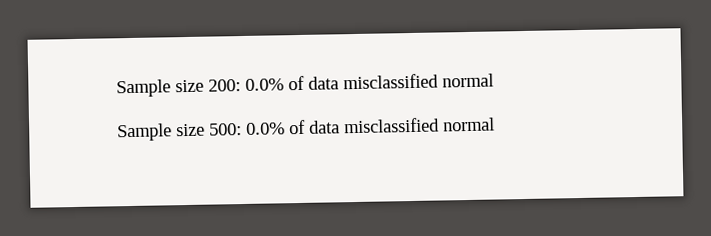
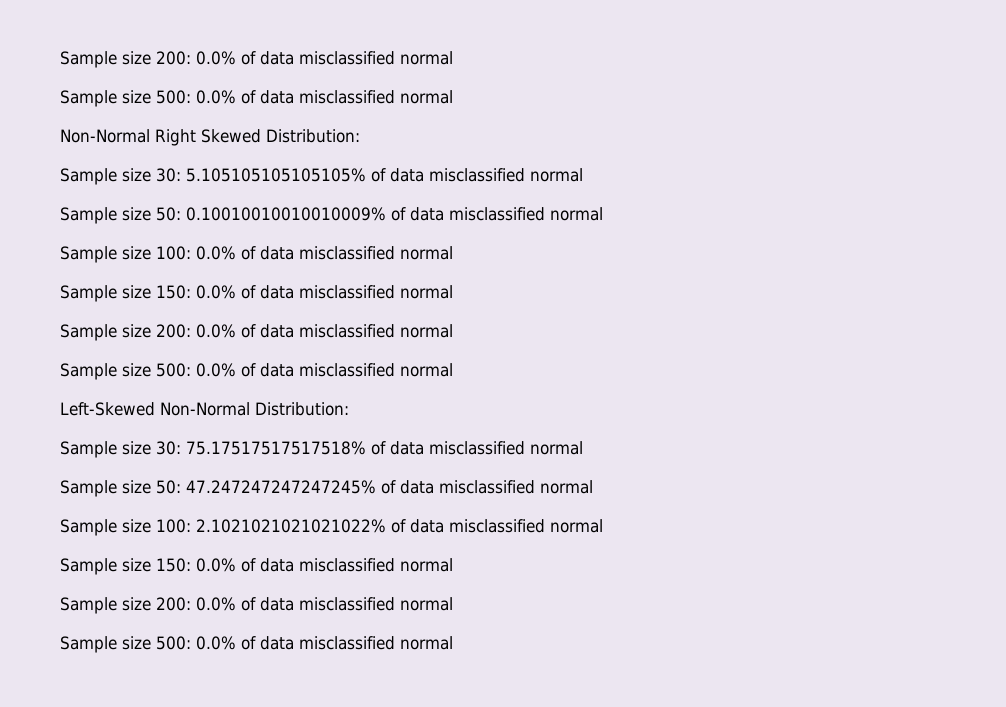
+ Non-Normal Right Skewed Distribution:
+ Sample size 30: 5.105105105105105% of data misclassified normal
+ Sample size 50: 0.10010010010010009% of data misclassified normal
+ Sample size 100: 0.0% of data misclassified normal
+ Sample size 150: 0.0% of data misclassified normal
+ Sample size 200: 0.0% of data misclassified normal
+ Sample size 500: 0.0% of data misclassified normal
+ Left-Skewed Non-Normal Distribution:
+ Sample size 30: 75.17517517517518% of data misclassified normal
+ Sample size 50: 47.247247247247245% of data misclassified normal
+ Sample size 100: 2.1021021021021022% of data misclassified normal
+ Sample size 150: 0.0% of data misclassified normal
+ Sample size 200: 0.0% of data misclassified normal
+ Sample size 500: 0.0% of data misclassified normal

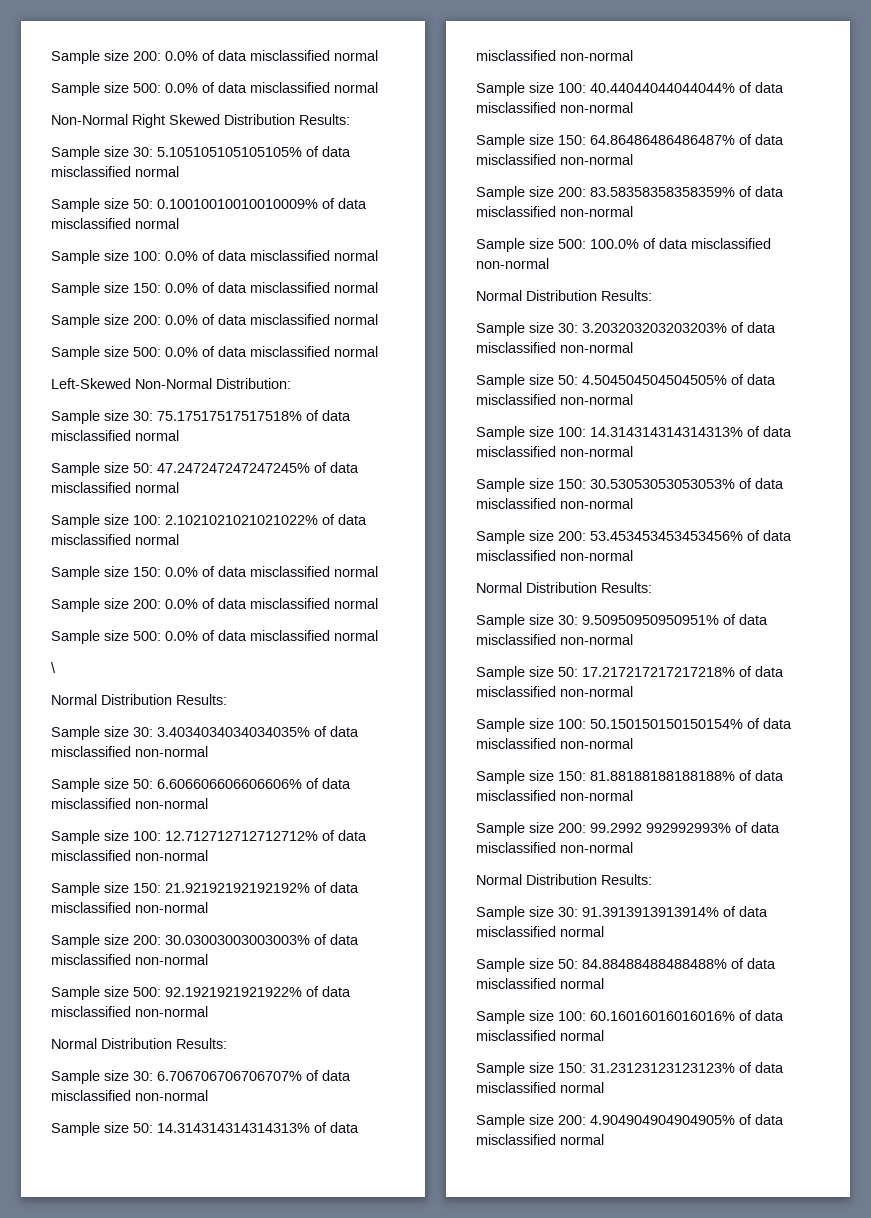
- Non-Normal Right Skewed Distribution:
+ Non-Normal Right Skewed Distribution Results:
+ \
+ Normal Distribution Results:
+ Sample size 30: 3.4034034034034035% of data misclassified non-normal
+ Sample size 50: 6.606606606606606% of data misclassified non-normal
+ Sample size 100: 12.712712712712712% of data misclassified non-normal
+ Sample size 150: 21.92192192192192% of data misclassified non-normal
+ Sample size 200: 30.03003003003003% of data misclassified non-normal
+ Sample size 500: 92.1921921921922% of data misclassified non-normal
+ Normal Distribution Results:
+ Sample size 30: 6.706706706706707% of data misclassified non-normal
+ Sample size 50: 14.314314314314313% of data misclassified non-normal
+ Sample size 100: 40.44044044044044% of data misclassified non-normal
+ Sample size 150: 64.86486486486487% of data misclassified non-normal
+ Sample size 200: 83.58358358358359% of data misclassified non-normal
+ Sample size 500: 100.0% of data misclassified non-normal
+ Normal Distribution Results:
+ Sample size 30: 3.203203203203203% of data misclassified non-normal
+ Sample size 50: 4.504504504504505% of data misclassified non-normal
+ Sample size 100: 14.314314314314313% of data misclassified non-normal
+ Sample size 150: 30.53053053053053% of data misclassified non-normal
+ Sample size 200: 53.453453453453456% of data misclassified non-normal
+ Normal Distribution Results:
+ Sample size 30: 9.50950950950951% of data misclassified non-normal
+ Sample size 50: 17.217217217217218% of data misclassified non-normal
+ Sample size 100: 50.150150150150154% of data misclassified non-normal
+ Sample size 150: 81.88188188188188% of data misclassified non-normal
+ Sample size 200: 99.2992 992992993% of data misclassified non-normal
+ Normal Distribution Results:
+ Sample size 30: 91.3913913913914% of data misclassified normal
+ Sample size 50: 84.88488488488488% of data misclassified normal
+ Sample size 100: 60.16016016016016% of data misclassified normal
+ Sample size 150: 31.23123123123123% of data misclassified normal
+ Sample size 200: 4.904904904904905% of data misclassified normal

